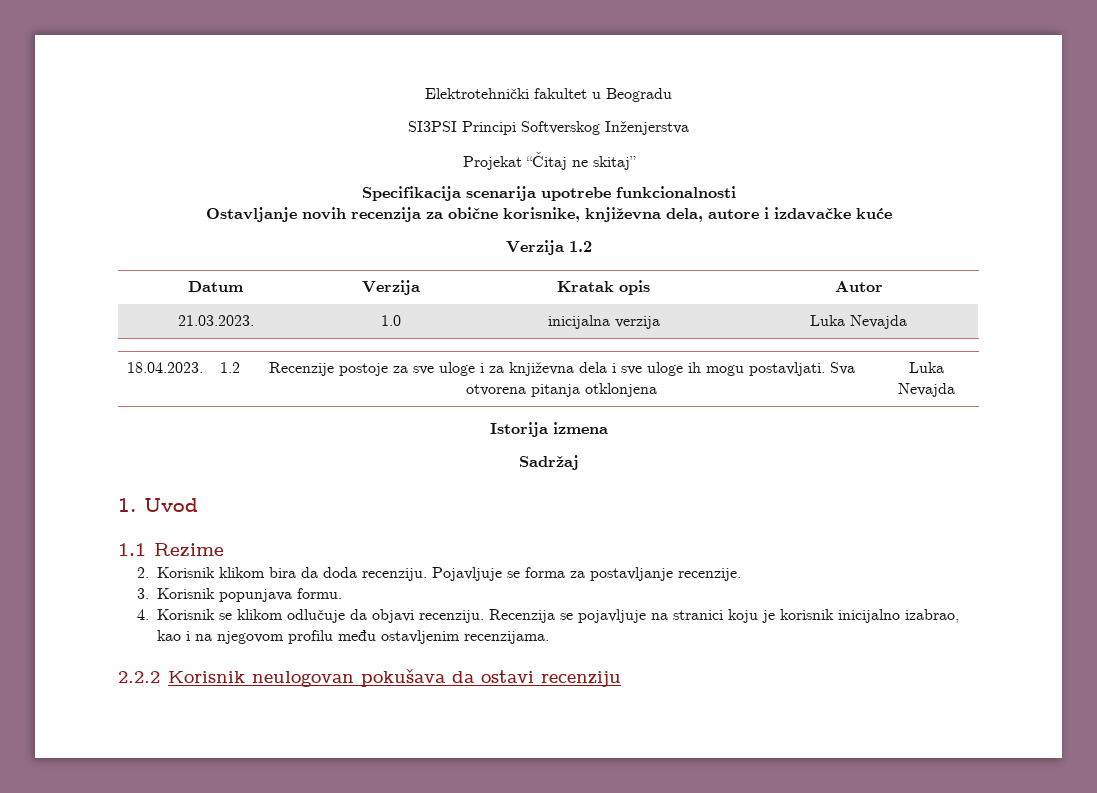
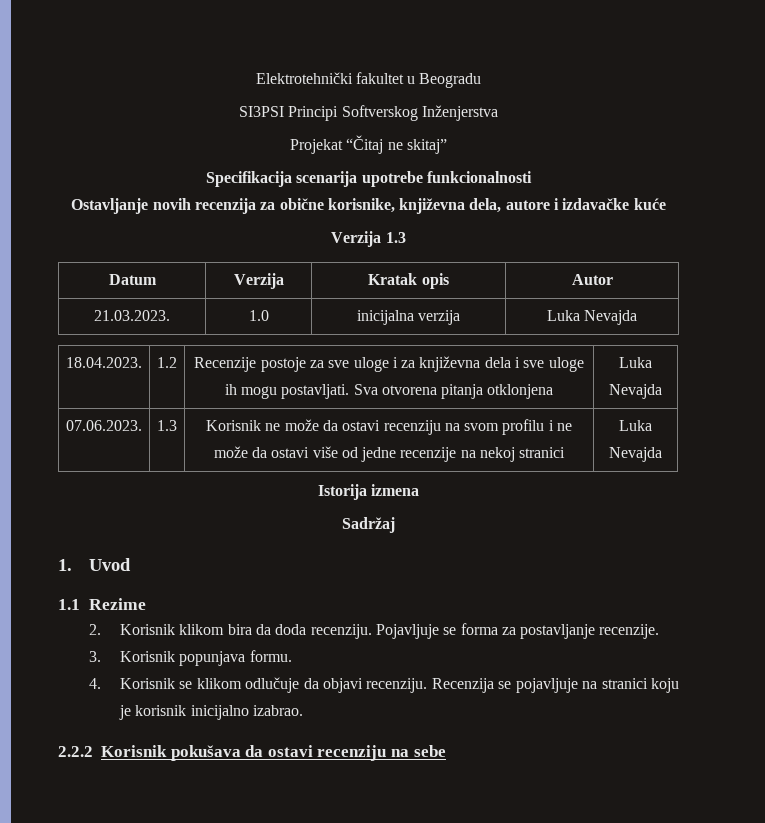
- Verzija 1.2
+ Verzija 1.3
+ 07.06.2023. | 1.3 | Korisnik ne može da ostavi recenziju na svom profilu i ne može da ostavi više od jedne recenzije na nekoj stranici | Luka Nevajda
- Recenzija se pojavljuje na stranici koju je korisnik inicijalno izabrao, kao i na njegovom profilu među ostavljenim recenzijama.
+ Recenzija se pojavljuje na stranici koju je korisnik inicijalno izabrao.
- 2.2.2 Korisnik neulogovan pokušava da ostavi recenziju
+ 2.2.2 Korisnik pokušava da ostavi recenziju na sebe

